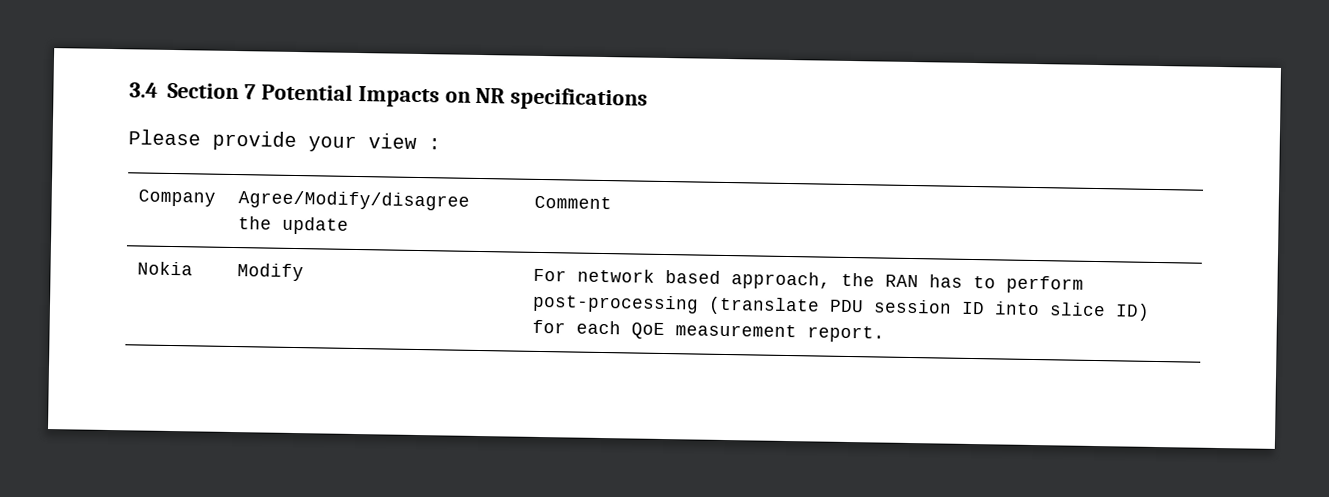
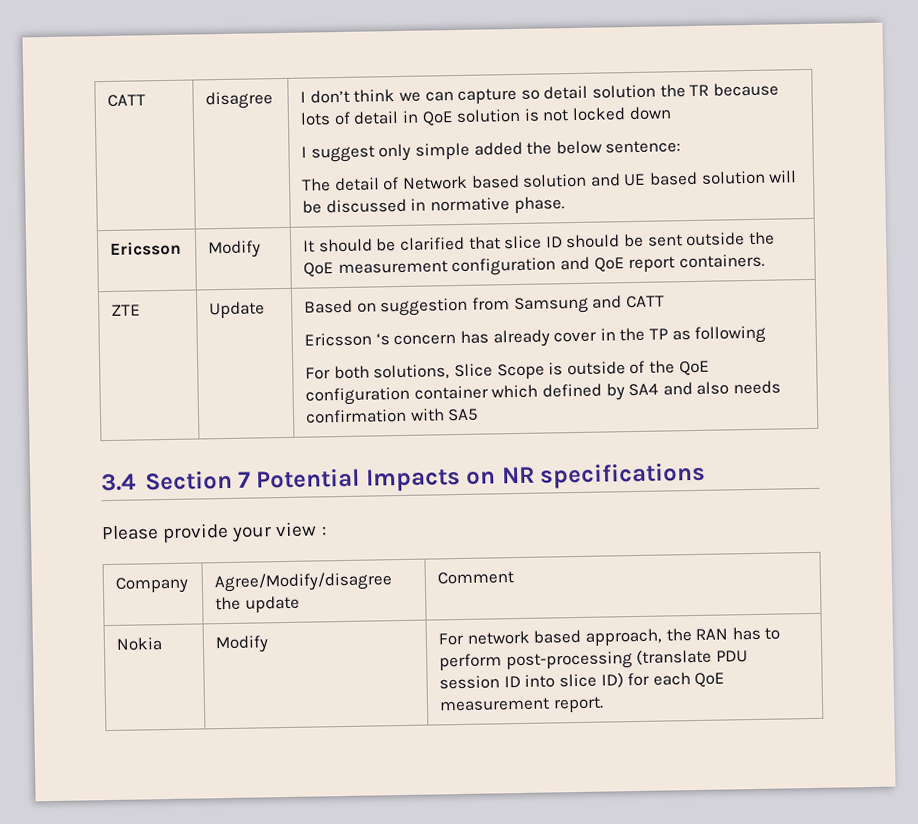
+ CATT | disagree | I don’t think we can capture so detail solution the TR because lots of detail in QoE solution is not locked down
+ I suggest only simple added the below sentence:
+ The detail of Network based solution and UE based solution will be discussed in normative phase.
+ Ericsson | Modify | It should be clarified that slice ID should be sent outside the QoE measurement configuration and QoE report containers.
+ ZTE | Update | Based on suggestion from Samsung and CATT
+ Ericsson ‘s concern has already cover in the TP as following
+ For both solutions, Slice Scope is outside of the QoE configuration container which defined by SA4 and also needs confirmation with SA5

